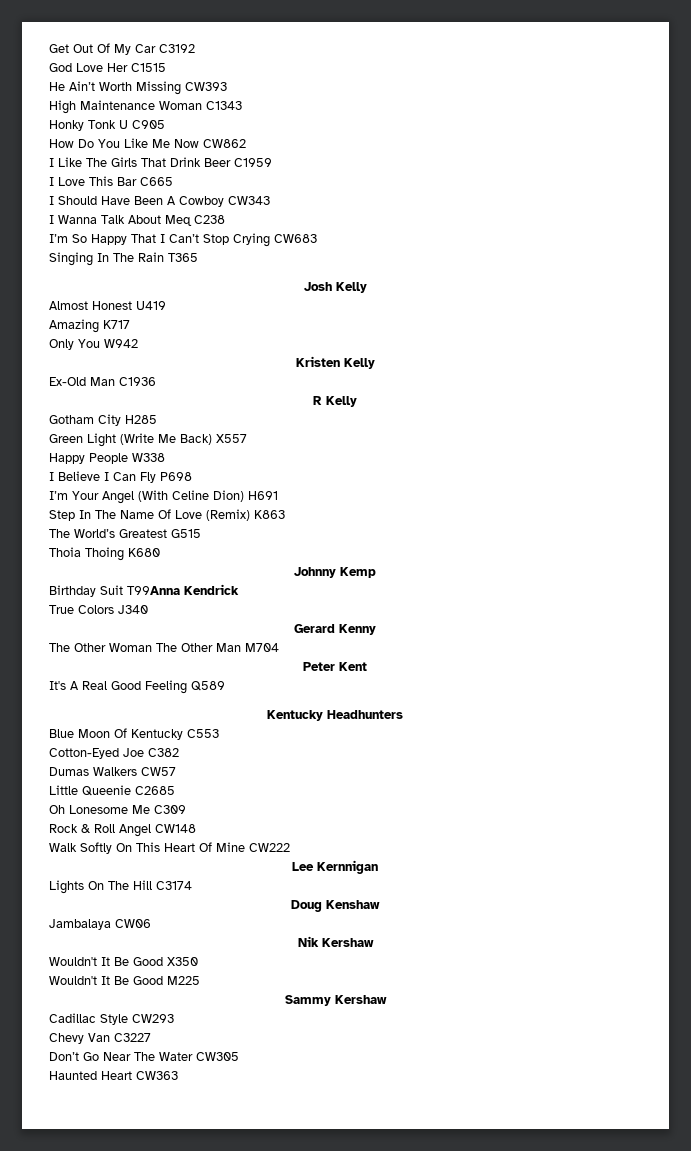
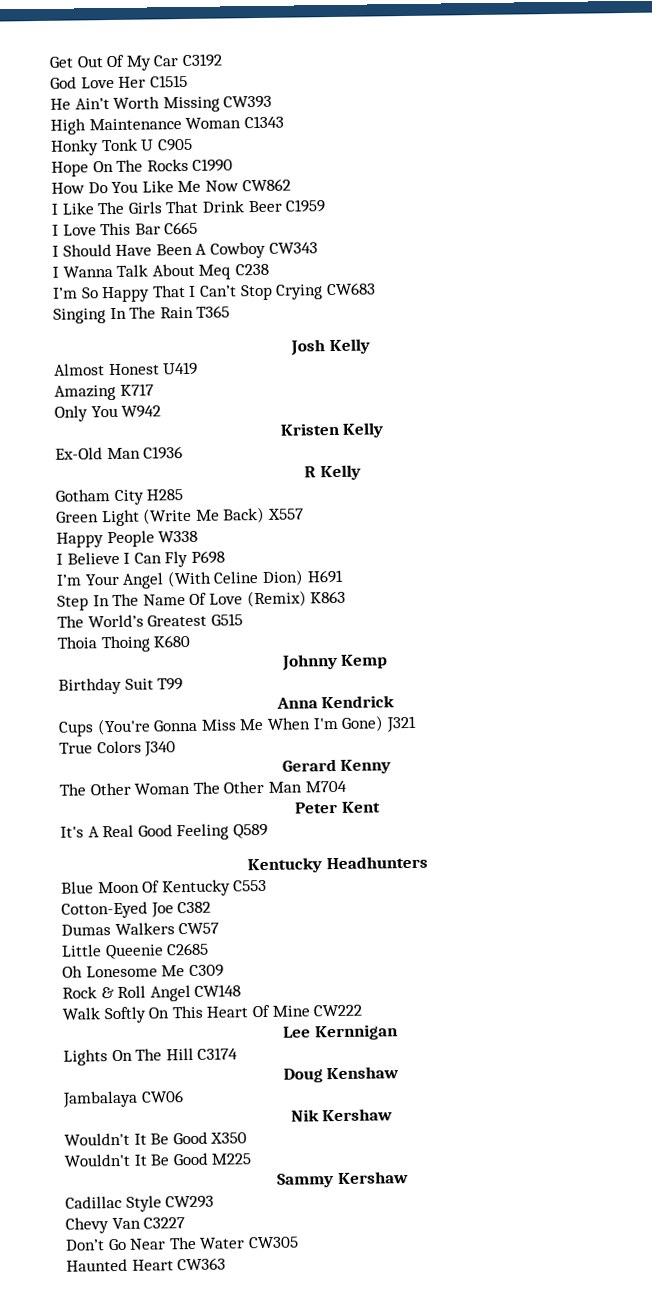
+ Hope On The Rocks C1990
- Birthday Suit T99Anna Kendrick
+ Birthday Suit T99
+ Anna Kendrick
+ Cups (You're Gonna Miss Me When I'm Gone) J321

